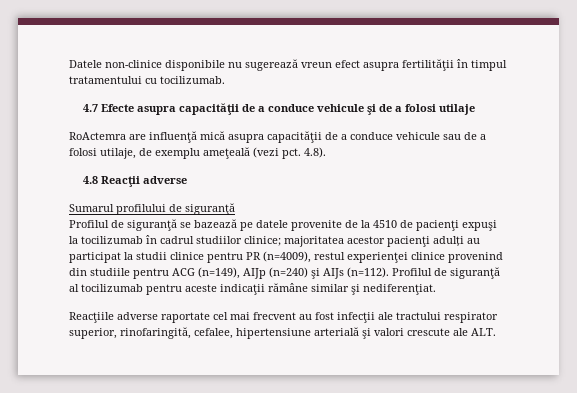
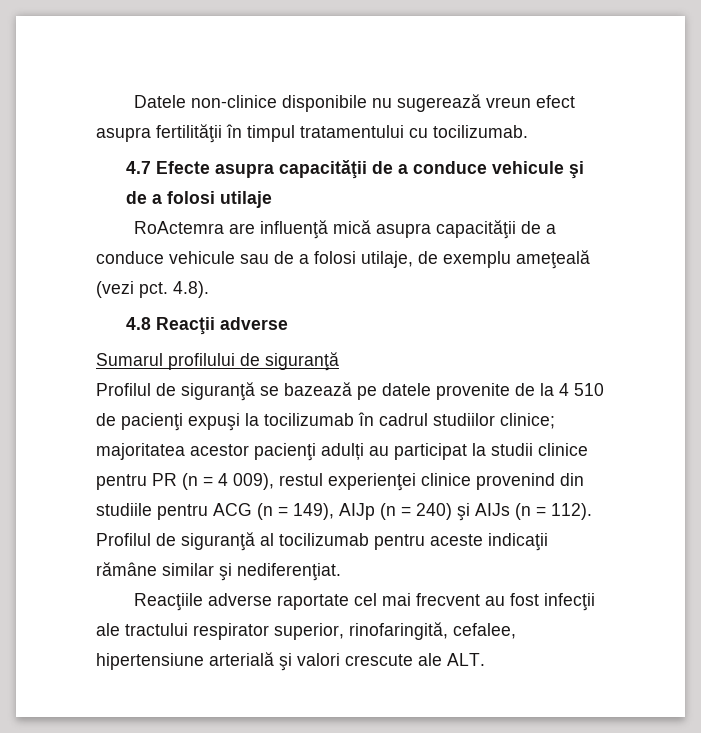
- Profilul de siguranţă se bazează pe datele provenite de la 4510 de pacienţi expuşi la tocilizumab în cadrul studiilor clinice; majoritatea acestor pacienţi adulți au participat la studii clinice pentru PR (n=4009), restul experienţei clinice provenind din studiile pentru ACG (n=149), AIJp (n=240) şi AIJs (n=112).
+ Profilul de siguranţă se bazează pe datele provenite de la 4 510 de pacienţi expuşi la tocilizumab în cadrul studiilor clinice; majoritatea acestor pacienţi adulți au participat la studii clinice pentru PR (n = 4 009), restul experienţei clinice provenind din studiile pentru ACG (n = 149), AIJp (n = 240) şi AIJs (n = 112).

